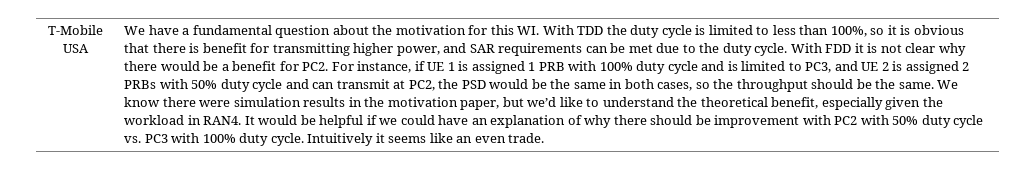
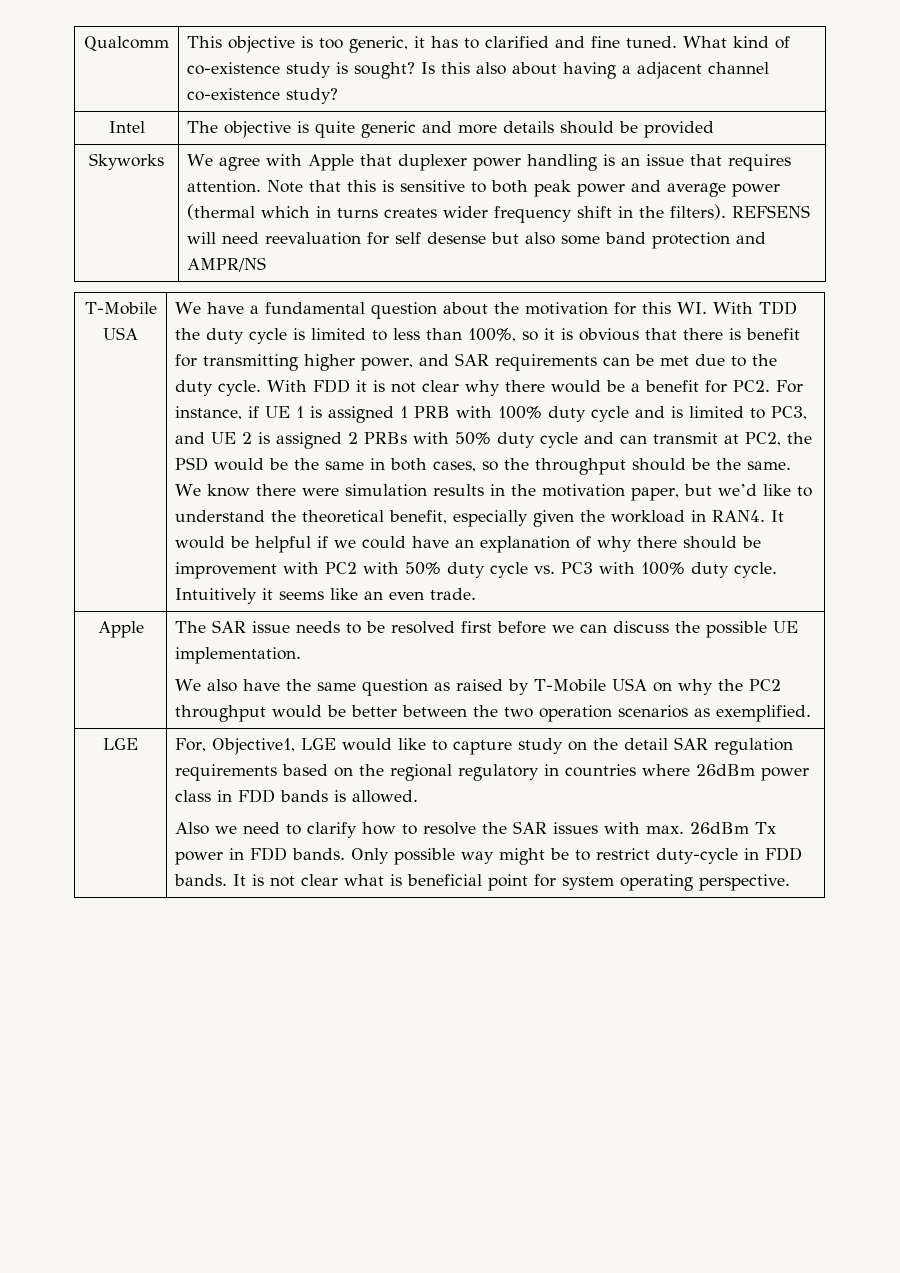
+ Qualcomm | This objective is too generic, it has to clarified and fine tuned. What kind of co-existence study is sought? Is this also about having a adjacent channel co-existence study?
+ Intel | The objective is quite generic and more details should be provided
+ Skyworks | We agree with Apple that duplexer power handling is an issue that requires attention. Note that this is sensitive to both peak power and average power (thermal which in turns creates wider frequency shift in the filters). REFSENS will need reevaluation for self desense but also some band protection and AMPR/NS
+ Apple | The SAR issue needs to be resolved first before we can discuss the possible UE implementation.
+ We also have the same question as raised by T-Mobile USA on why the PC2 throughput would be better between the two operation scenarios as exemplified.
+ LGE | For, Objective1, LGE would like to capture study on the detail SAR regulation requirements based on the regional regulatory in countries where 26dBm power class in FDD bands is allowed.
+ Also we need to clarify how to resolve the SAR issues with max. 26dBm Tx power in FDD bands. Only possible way might be to restrict duty-cycle in FDD bands. It is not clear what is beneficial point for system operating perspective.

